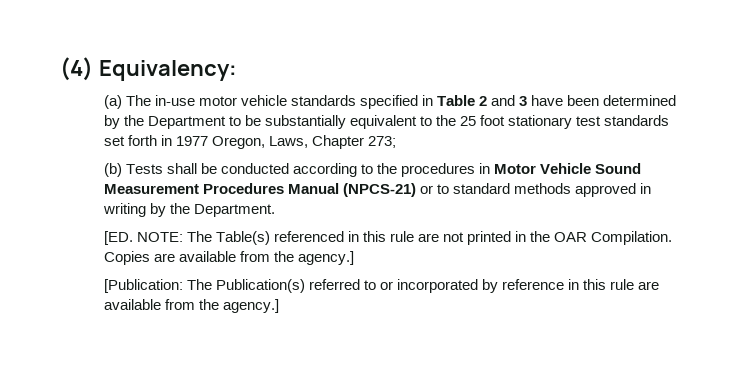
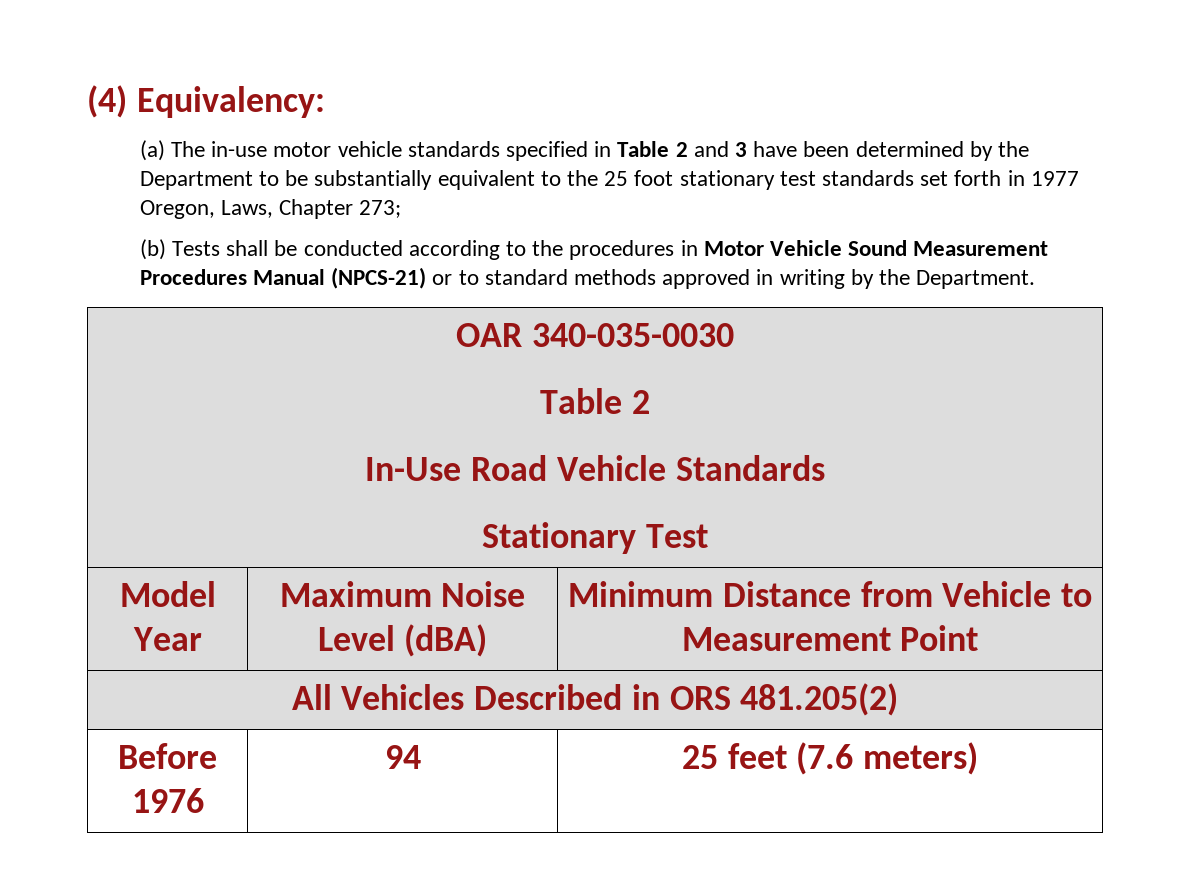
- [ED. NOTE: The Table(s) referenced in this rule are not printed in the OAR Compilation. Copies are available from the agency.]
- [Publication: The Publication(s) referred to or incorporated by reference in this rule are available from the agency.]
+ OAR 340-035-0030
+ Table 2
+ In-Use Road Vehicle Standards
+ Stationary Test
+ Model Year | Maximum Noise Level (dBA) | Minimum Distance from Vehicle to Measurement Point
+ All Vehicles Described in ORS 481.205(2)
+ Before 1976 | 94 | 25 feet (7.6 meters)

